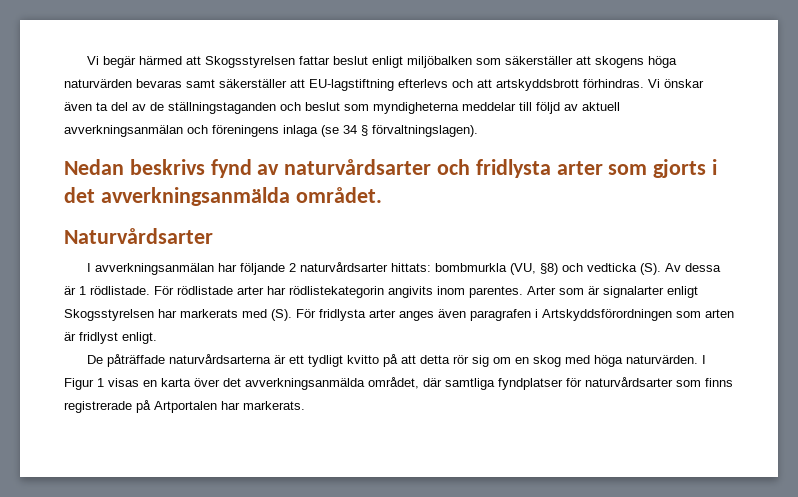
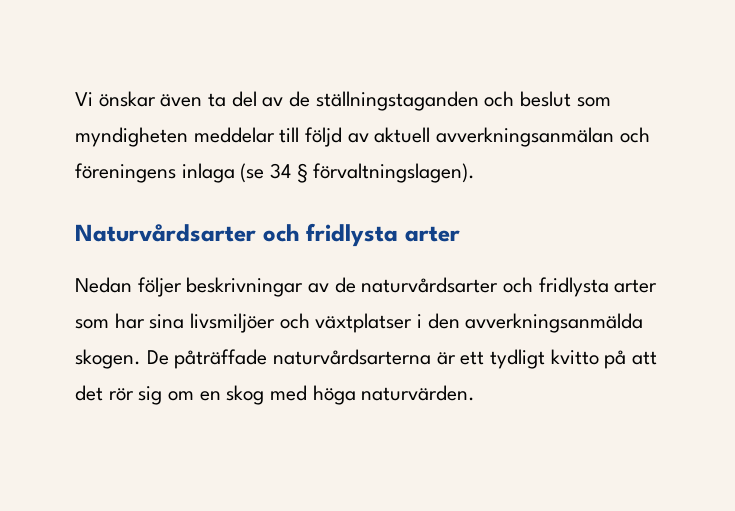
- Vi begär härmed att Skogsstyrelsen fattar beslut enligt miljöbalken som säkerställer att skogens höga naturvärden bevaras samt säkerställer att EU-lagstiftning efterlevs och att artskyddsbrott förhindras. Vi önskar även ta del av de ställningstaganden och beslut som myndigheterna meddelar till följd av aktuell avverkningsanmälan och föreningens inlaga (se 34 § förvaltningslagen).
+ Vi önskar även ta del av de ställningstaganden och beslut som myndigheten meddelar till följd av aktuell avverkningsanmälan och föreningens inlaga (se 34 § förvaltningslagen).
- Nedan beskrivs fynd av naturvårdsarter och fridlysta arter som gjorts i det avverkningsanmälda området.
- Naturvårdsarter
- I avverkningsanmälan har följande 2 naturvårdsarter hittats: bombmurkla (VU, §8) och vedticka (S). Av dessa är 1 rödlistade. För rödlistade arter har rödlistekategorin angivits inom parentes. Arter som är signalarter enligt Skogsstyrelsen har markerats med (S). För fridlysta arter anges även paragrafen i Artskyddsförordningen som arten är fridlyst enligt.
- De påträffade naturvårdsarterna är ett tydligt kvitto på att detta rör sig om en skog med höga naturvärden. I Figur 1 visas en karta över det avverkningsanmälda området, där samtliga fyndplatser för naturvårdsarter som finns registrerade på Artportalen har markerats.
+ Naturvårdsarter och fridlysta arter
+ Nedan följer beskrivningar av de naturvårdsarter och fridlysta arter som har sina livsmiljöer och växtplatser i den avverkningsanmälda skogen. De påträffade naturvårdsarterna är ett tydligt kvitto på att det rör sig om en skog med höga naturvärden.

